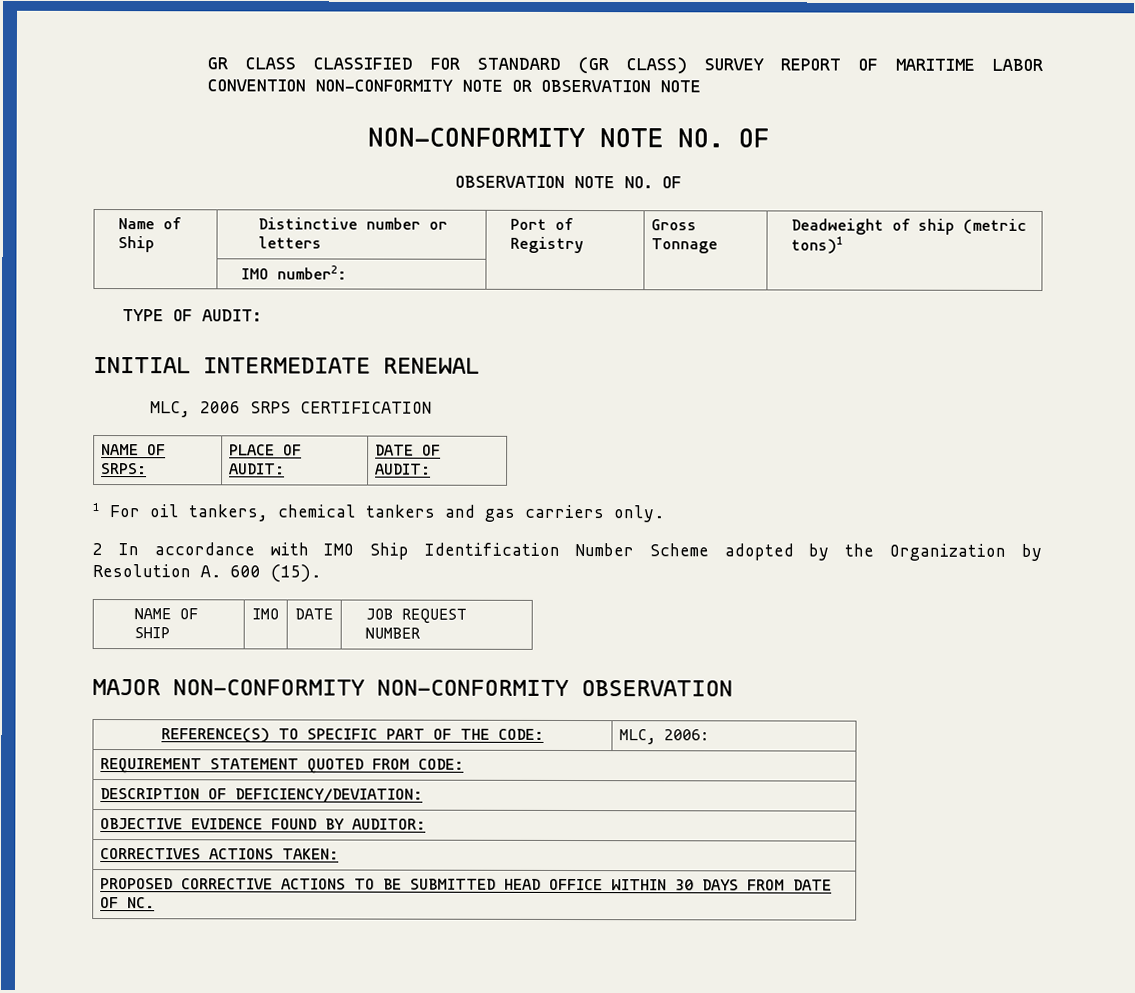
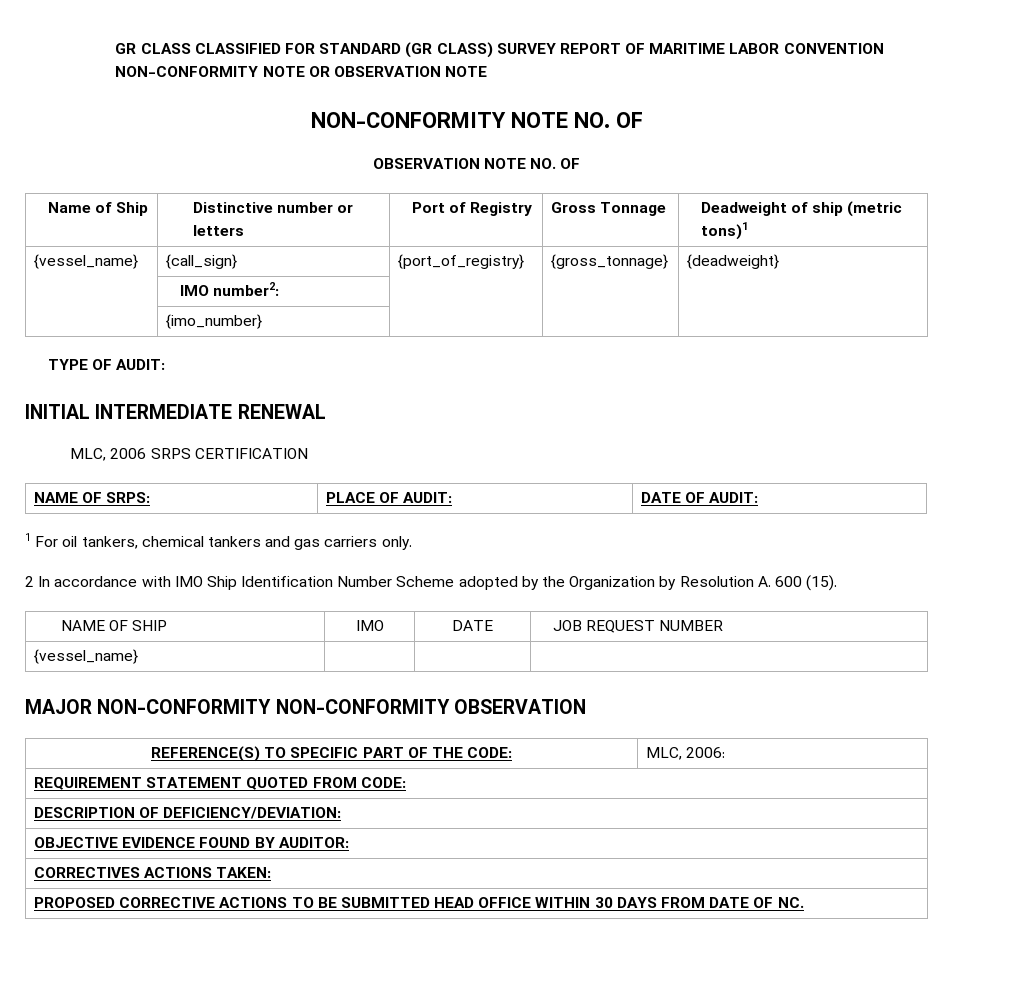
+ {vessel_name} | {call_sign} | {port_of_registry} | {gross_tonnage} | {deadweight}
+ | {imo_number} | | |
+ {vessel_name} | | |

